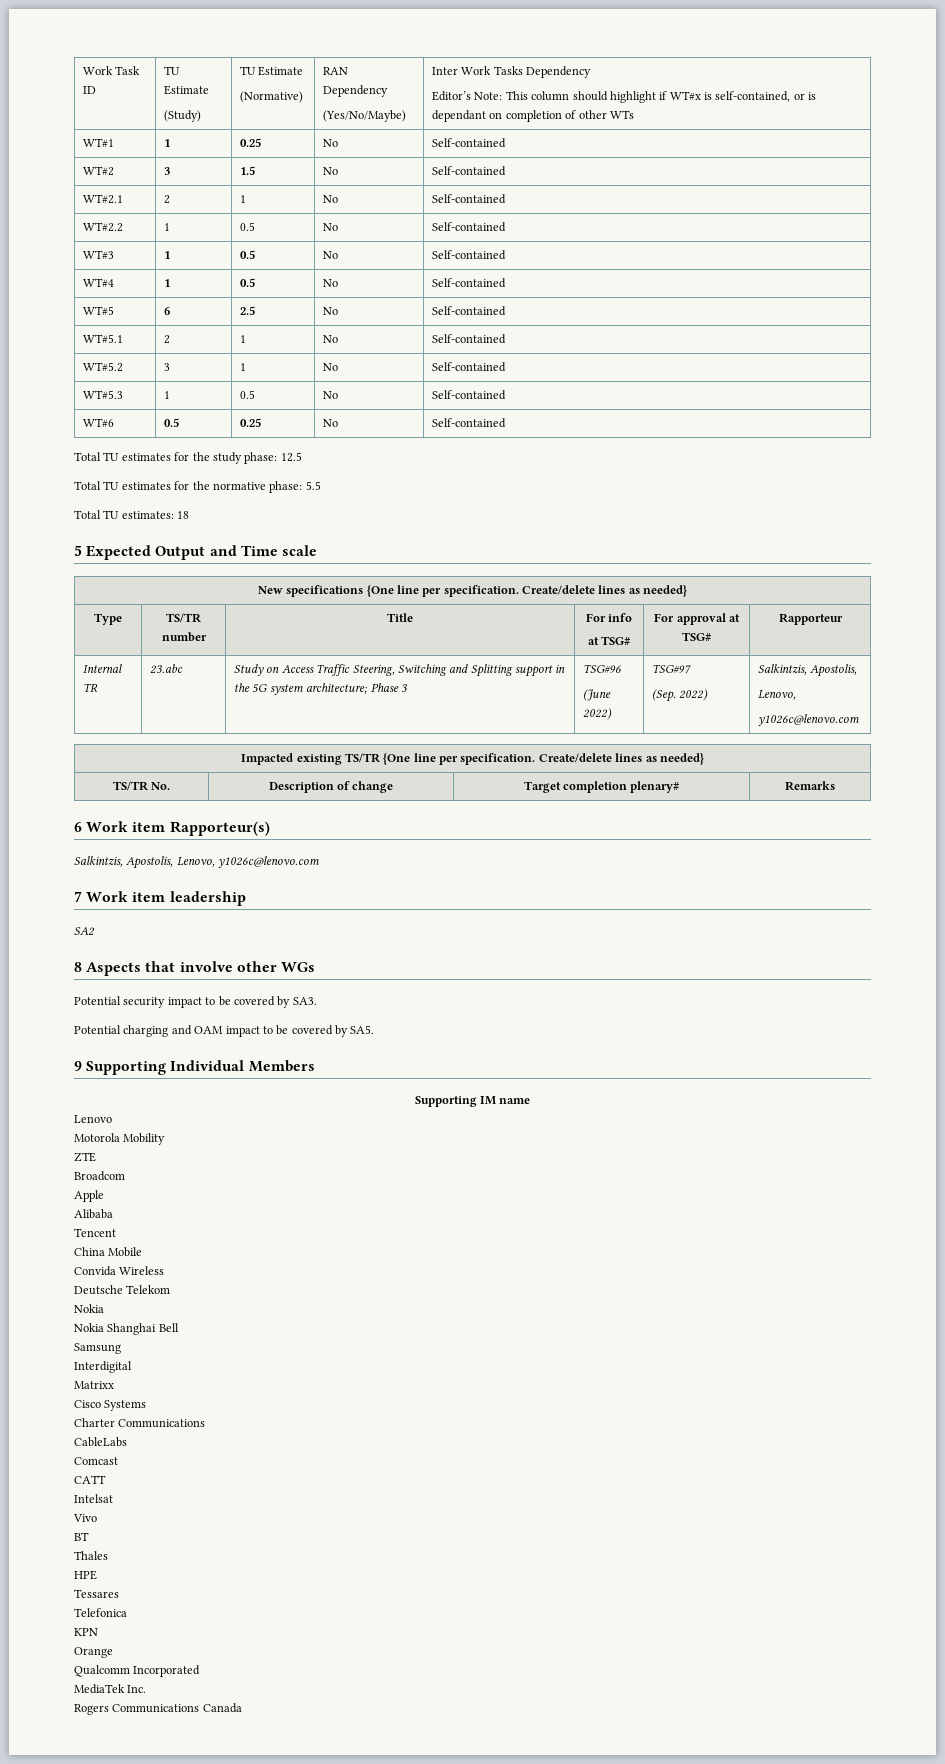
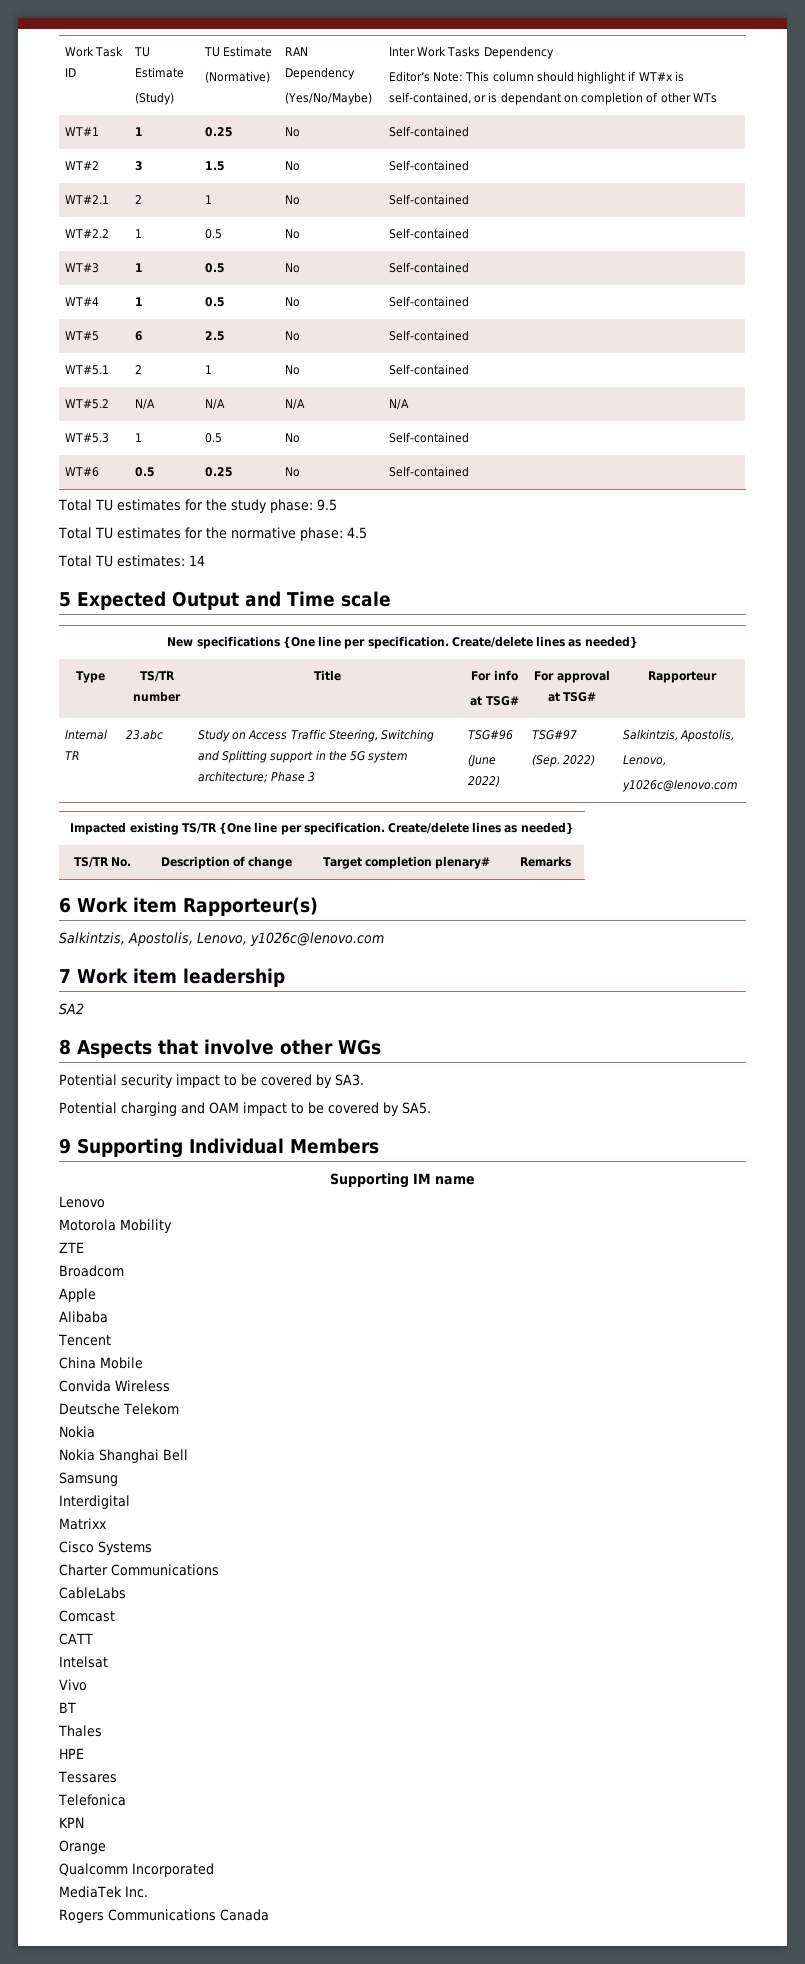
- WT#5.2 | 3 | 1 | No | Self-contained
+ WT#5.2 | N/A | N/A | N/A | N/A
- Total TU estimates for the study phase: 12.5
+ Total TU estimates for the study phase: 9.5
- Total TU estimates for the normative phase: 5.5
+ Total TU estimates for the normative phase: 4.5
- Total TU estimates: 18
+ Total TU estimates: 14

